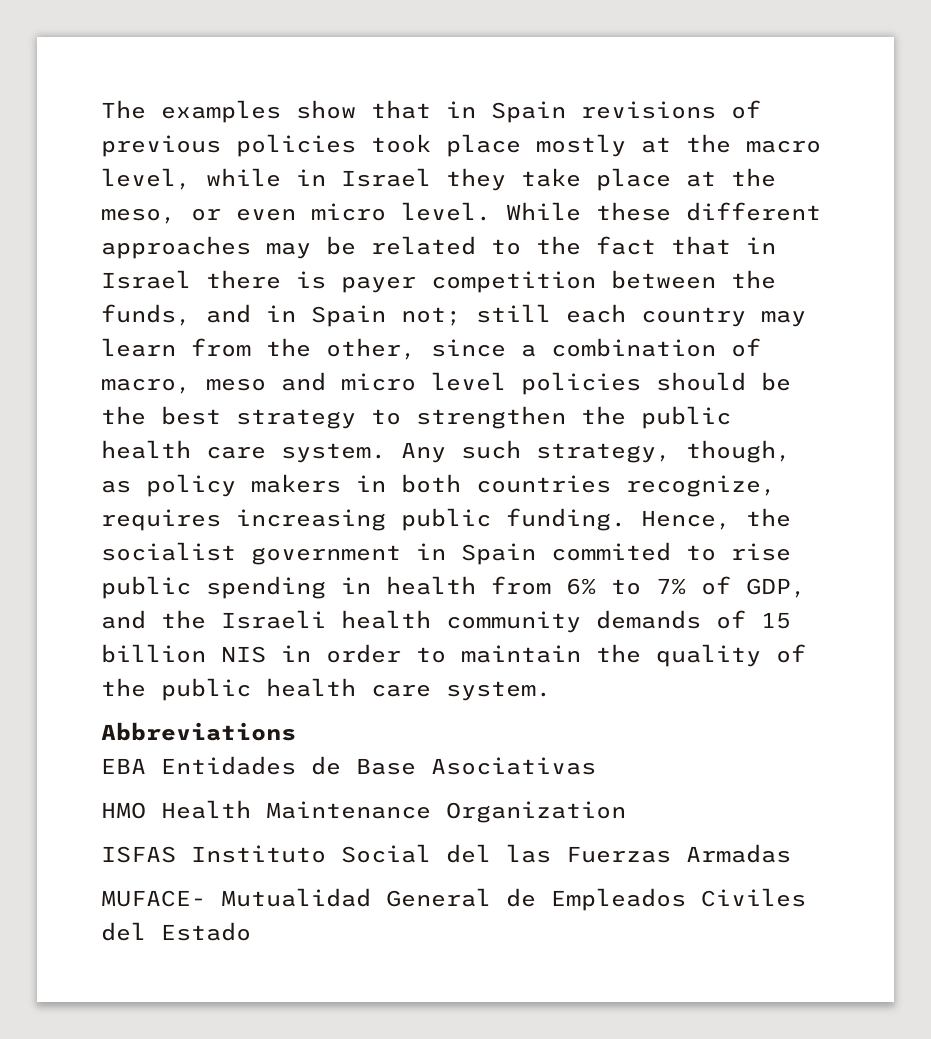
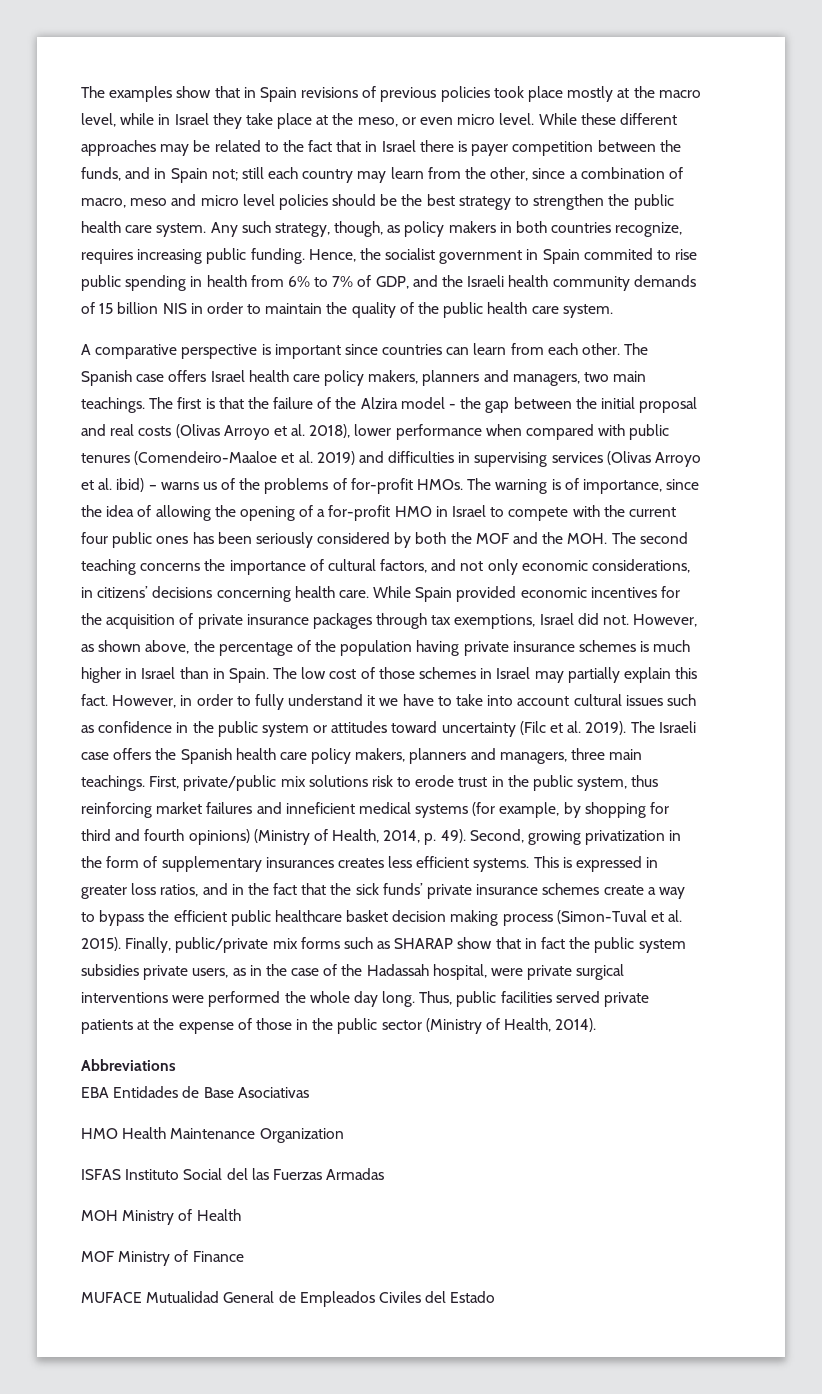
+ A comparative perspective is important since countries can learn from each other. The Spanish case offers Israel health care policy makers, planners and managers, two main teachings. The first is that the failure of the Alzira model - the gap between the initial proposal and real costs (Olivas Arroyo et al. 2018), lower performance when compared with public tenures (Comendeiro-Maaloe et al. 2019) and difficulties in supervising services (Olivas Arroyo et al. ibid) – warns us of the problems of for-profit HMOs. The warning is of importance, since the idea of allowing the opening of a for-profit HMO in Israel to compete with the current four public ones has been seriously considered by both the MOF and the MOH. The second teaching concerns the importance of cultural factors, and not only economic considerations, in citizens’ decisions concerning health care. While Spain provided economic incentives for the acquisition of private insurance packages through tax exemptions, Israel did not. However, as shown above, the percentage of the population having private insurance schemes is much higher in Israel than in Spain. The low cost of those schemes in Israel may partially explain this fact. However, in order to fully understand it we have to take into account cultural issues such as confidence in the public system or attitudes toward uncertainty (Filc et al. 2019). The Israeli case offers the Spanish health care policy makers, planners and managers, three main teachings. First, private/public mix solutions risk to erode trust in the public system, thus reinforcing market failures and inneficient medical systems (for example, by shopping for third and fourth opinions) (Ministry of Health, 2014, p. 49). Second, growing privatization in the form of supplementary insurances creates less efficient systems. This is expressed in greater loss ratios, and in the fact that the sick funds’ private insurance schemes create a way to bypass the efficient public healthcare basket decision making process (Simon-Tuval et al. 2015). Finally, public/private mix forms such as SHARAP show that in fact the public system subsidies private users, as in the case of the Hadassah hospital, were private surgical interventions were performed the whole day long. Thus, public facilities served private patients at the expense of those in the public sector (Ministry of Health, 2014).
- MUFACE- Mutualidad General de Empleados Civiles del Estado
+ MOH Ministry of Health
+ MOF Ministry of Finance
+ MUFACE Mutualidad General de Empleados Civiles del Estado

